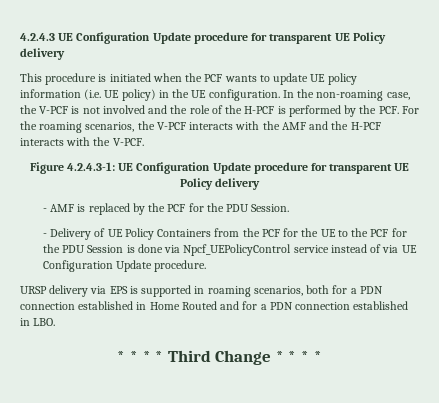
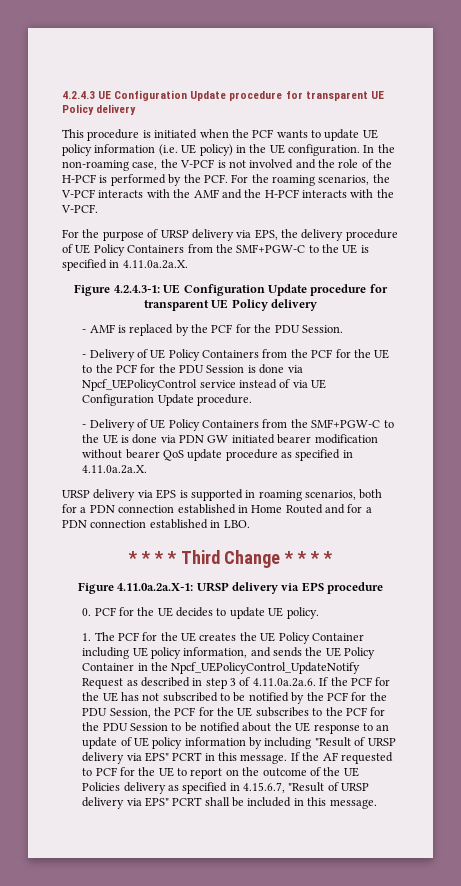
+ For the purpose of URSP delivery via EPS, the delivery procedure of UE Policy Containers from the SMF+PGW-C to the UE is specified in 4.11.0a.2a.X.
+ - Delivery of UE Policy Containers from the SMF+PGW-C to the UE is done via PDN GW initiated bearer modification without bearer QoS update procedure as specified in 4.11.0a.2a.X.
+ Figure 4.11.0a.2a.X-1: URSP delivery via EPS procedure
+ 0. PCF for the UE decides to update UE policy.
+ 1. The PCF for the UE creates the UE Policy Container including UE policy information, and sends the UE Policy Container in the Npcf_UEPolicyControl_UpdateNotify Request as described in step 3 of 4.11.0a.2a.6. If the PCF for the UE has not subscribed to be notified by the PCF for the PDU Session, the PCF for the UE subscribes to the PCF for the PDU Session to be notified about the UE response to an update of UE policy information by including "Result of URSP delivery via EPS" PCRT in this message. If the AF requested to PCF for the UE to report on the outcome of the UE Policies delivery as specified in 4.15.6.7, "Result of URSP delivery via EPS" PCRT shall be included in this message.

